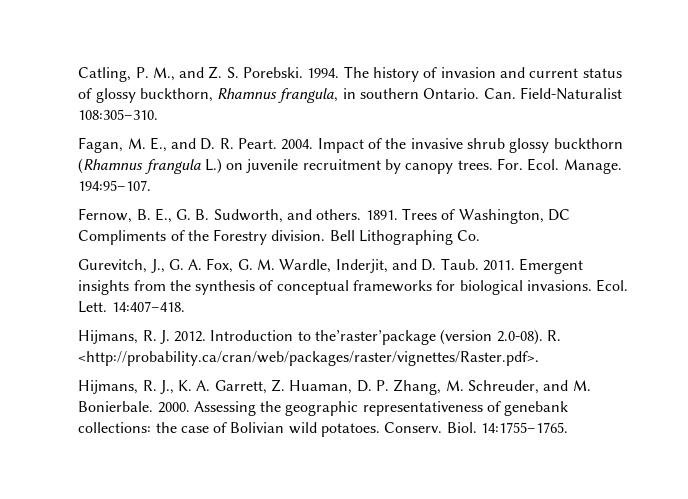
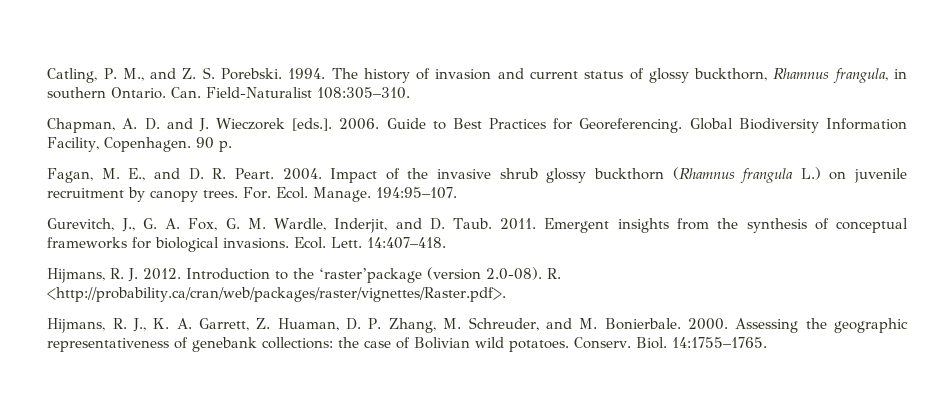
+ Chapman, A. D. and J. Wieczorek [eds.]. 2006. Guide to Best Practices for Georeferencing. Global Biodiversity Information Facility, Copenhagen. 90 p.
- Fernow, B. E., G. B. Sudworth, and others. 1891. Trees of Washington, DC Compliments of the Forestry division. Bell Lithographing Co.
- Introduction to the’raster’package (version 2.0-08). R. <http://probability.ca/cran/web/packages/raster/vignettes/Raster.pdf>.
+ Introduction to the ‘raster’package (version 2.0-08). R. <http://probability.ca/cran/web/packages/raster/vignettes/Raster.pdf>.

